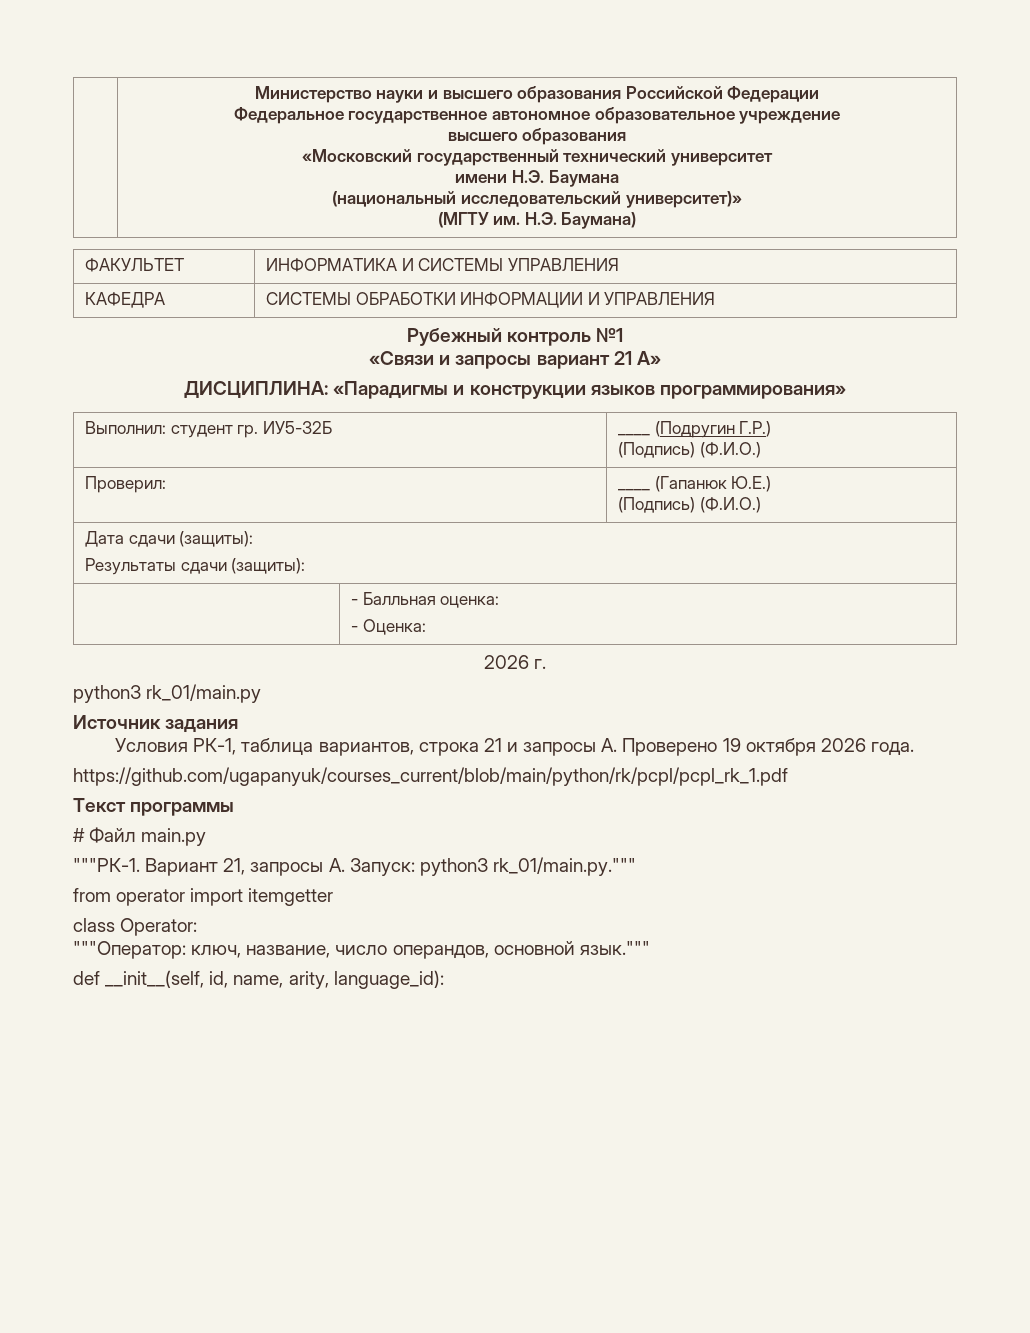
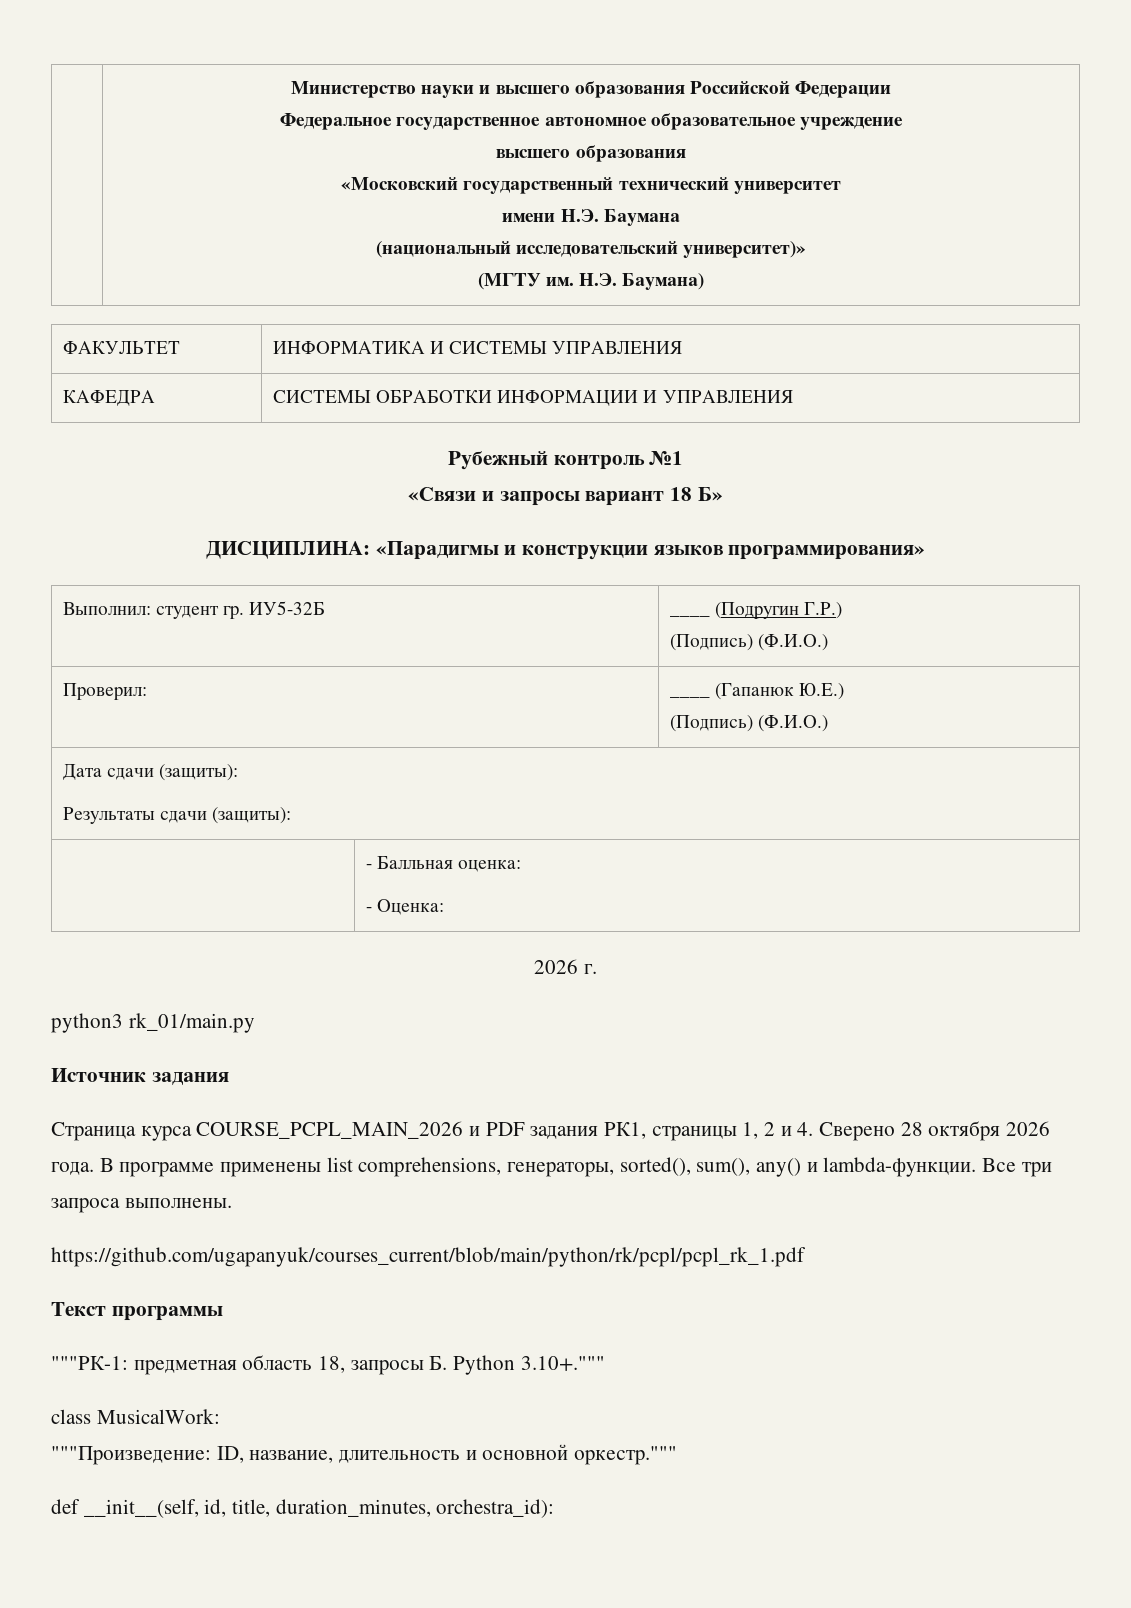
- «Связи и запросы вариант 21 А»
+ «Связи и запросы вариант 18 Б»
- Условия РК-1, таблица вариантов, строка 21 и запросы А. Проверено 19 октября 2026 года.
+ Страница курса COURSE_PCPL_MAIN_2026 и PDF задания РК1, страницы 1, 2 и 4. Сверено 28 октября 2026 года. В программе применены list comprehensions, генераторы, sorted(), sum(), any() и lambda-функции. Все три запроса выполнены.
  https://github.com/ugapanyuk/courses_current/blob/main/python/rk/pcpl/pcpl_rk_1.pdf
  Текст программы
- # Файл main.py
- """РК-1. Вариант 21, запросы А. Запуск: python3 rk_01/main.py."""
- from operator import itemgetter
- class Operator:
- """Оператор: ключ, название, число операндов, основной язык."""
+ """РК-1: предметная область 18, запросы Б. Python 3.10+."""
+ class MusicalWork:
+ """Произведение: ID, название, длительность и основной оркестр."""
- def __init__(self, id, name, arity, language_id):
+ def __init__(self, id, title, duration_minutes, orchestra_id):

